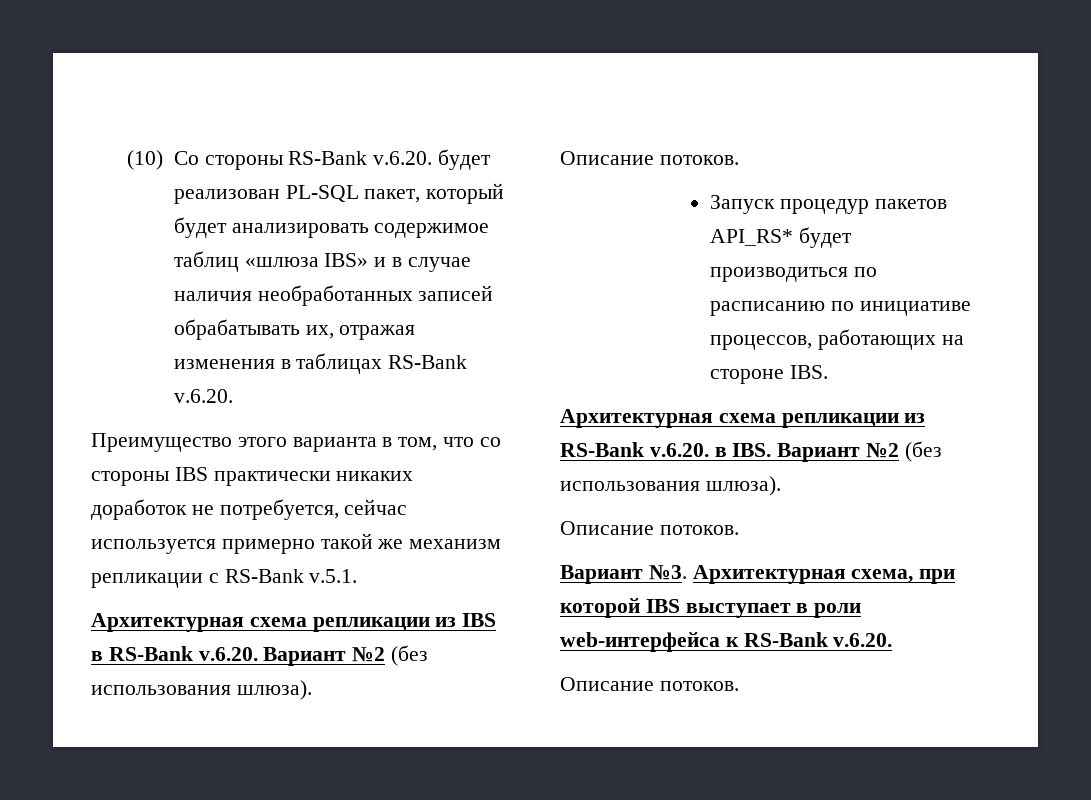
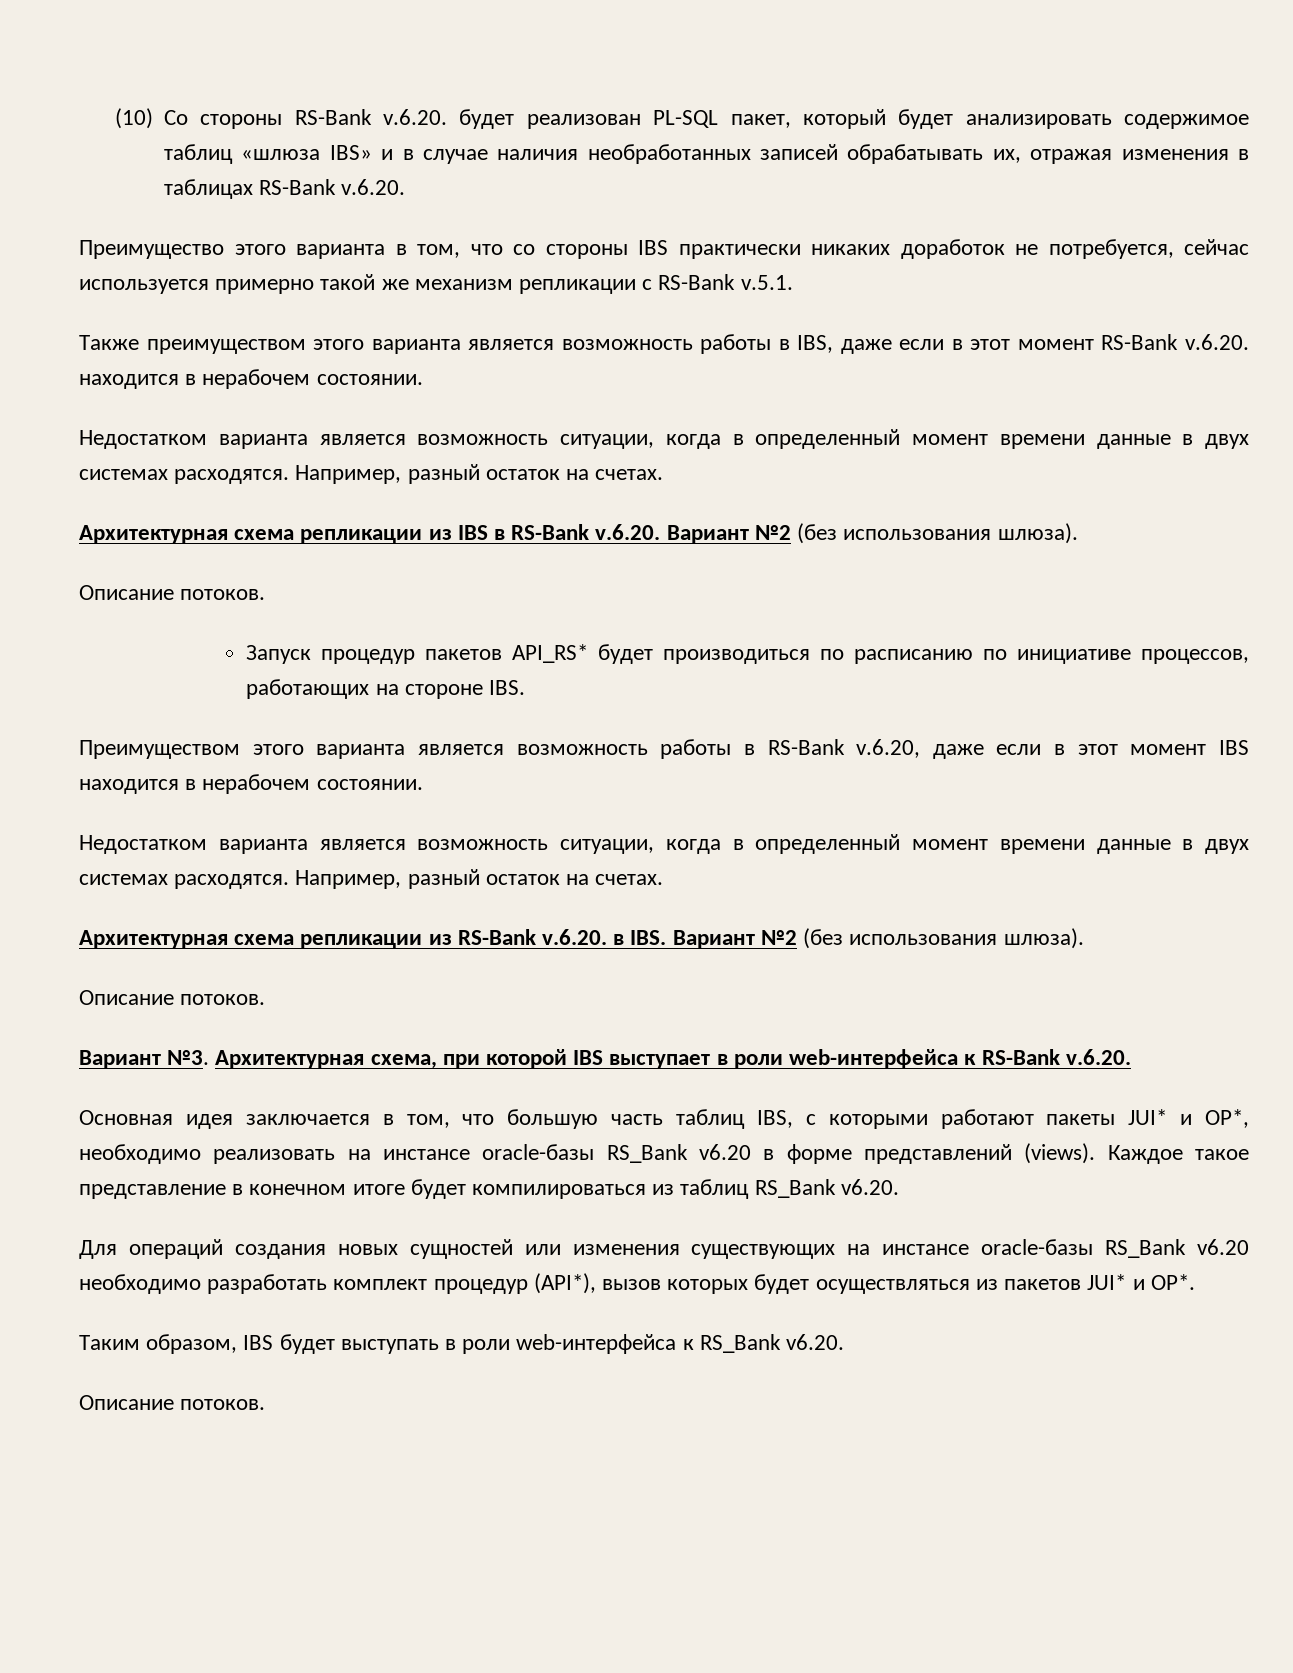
+ Также преимуществом этого варианта является возможность работы в IBS, даже если в этот момент RS-Bank v.6.20. находится в нерабочем состоянии.
+ Недостатком варианта является возможность ситуации, когда в определенный момент времени данные в двух системах расходятся. Например, разный остаток на счетах.
+ Преимуществом этого варианта является возможность работы в RS-Bank v.6.20, даже если в этот момент IBS находится в нерабочем состоянии.
+ Недостатком варианта является возможность ситуации, когда в определенный момент времени данные в двух системах расходятся. Например, разный остаток на счетах.
+ Основная идея заключается в том, что большую часть таблиц IBS, с которыми работают пакеты JUI* и OP*, необходимо реализовать на инстансе oracle-базы RS_Bank v6.20 в форме представлений (views). Каждое такое представление в конечном итоге будет компилироваться из таблиц RS_Bank v6.20.
+ Для операций создания новых сущностей или изменения существующих на инстансе oracle-базы RS_Bank v6.20 необходимо разработать комплект процедур (API*), вызов которых будет осуществляться из пакетов JUI* и OP*.
+ Таким образом, IBS будет выступать в роли web-интерфейса к RS_Bank v6.20.

